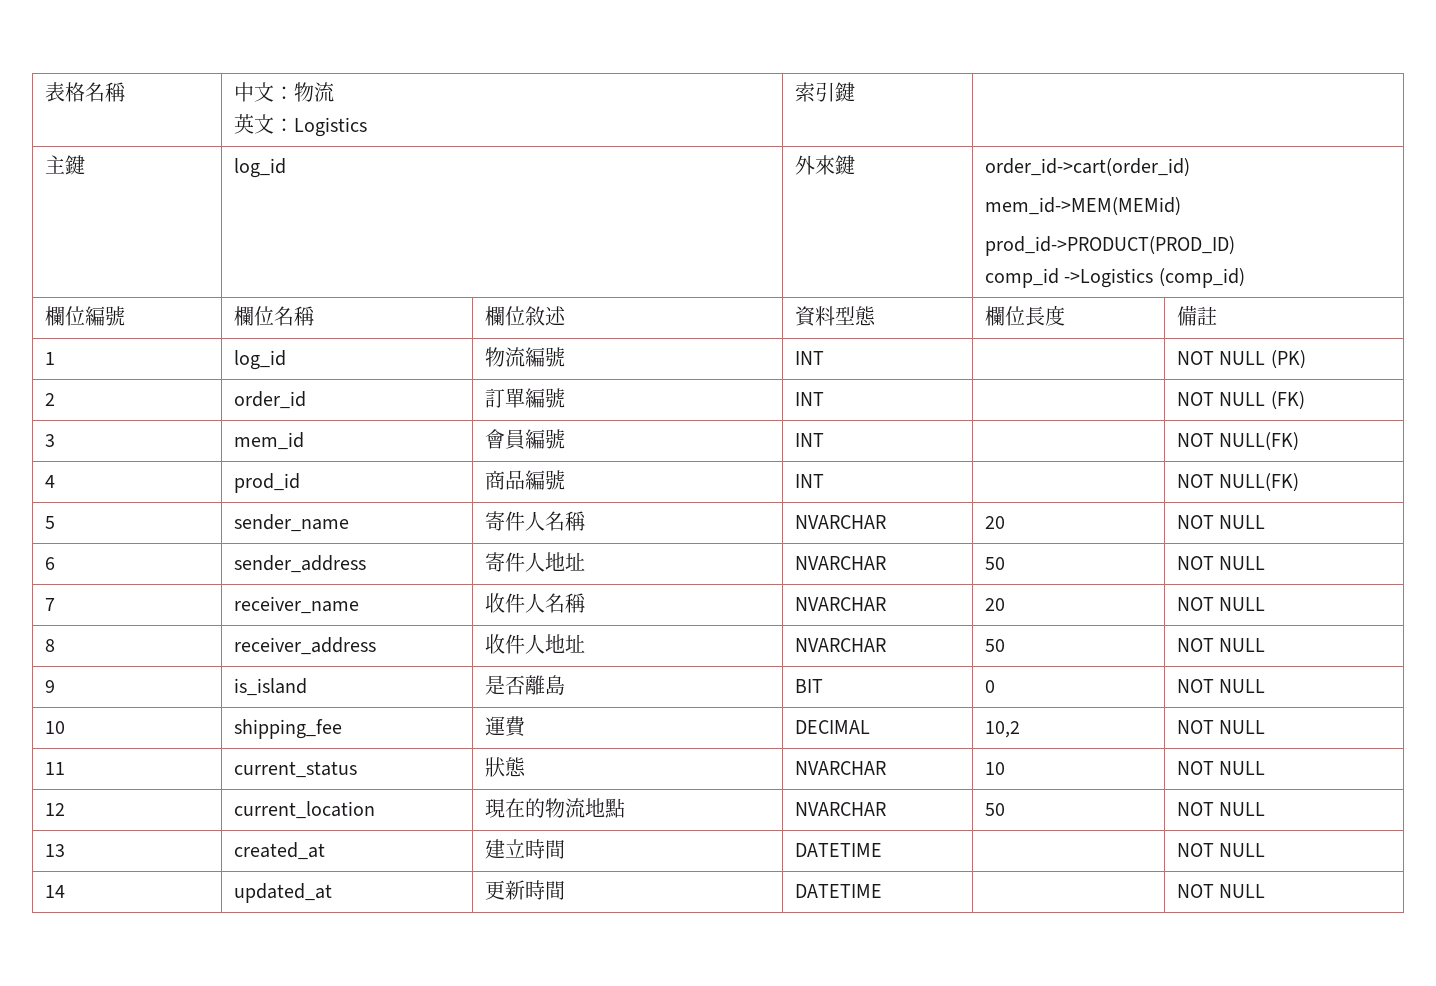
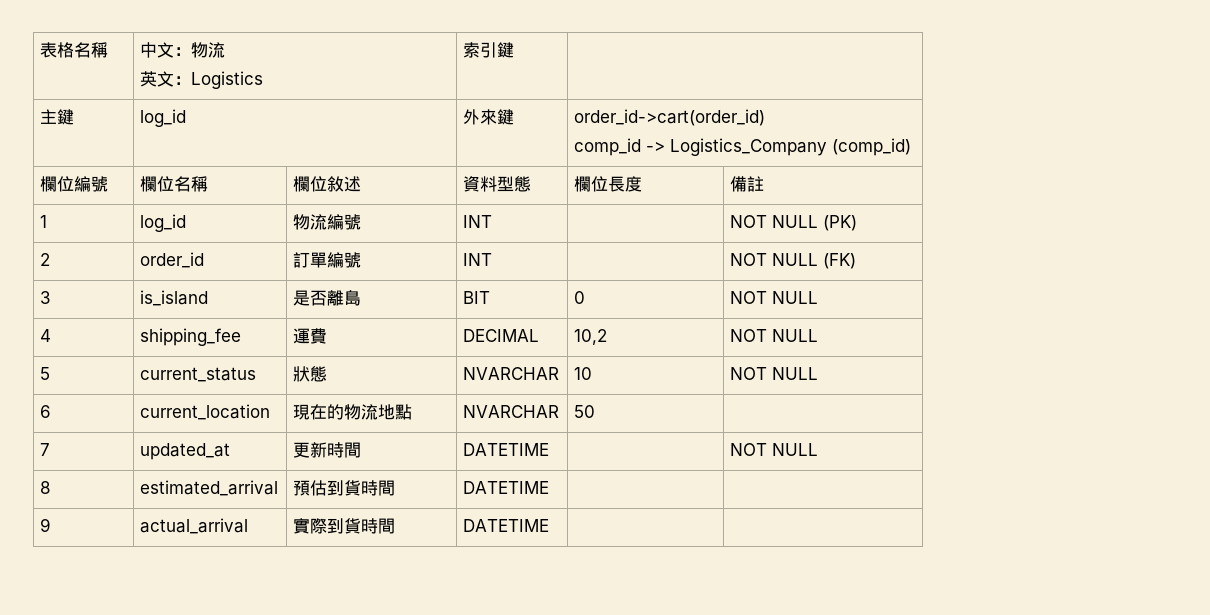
  主鍵 | log_id | 外來鍵 | order_id->cart(order_id)
- mem_id->MEM(MEMid)
- prod_id->PRODUCT(PROD_ID)
- comp_id ->Logistics (comp_id)
+ comp_id -> Logistics_Company (comp_id)
- 3 | mem_id | 會員編號 | INT | | NOT NULL(FK)
- 4 | prod_id | 商品編號 | INT | | NOT NULL(FK)
- 5 | sender_name | 寄件人名稱 | NVARCHAR | 20 | NOT NULL
- 6 | sender_address | 寄件人地址 | NVARCHAR | 50 | NOT NULL
- 7 | receiver_name | 收件人名稱 | NVARCHAR | 20 | NOT NULL
- 8 | receiver_address | 收件人地址 | NVARCHAR | 50 | NOT NULL
- 9 | is_island | 是否離島 | BIT | 0 | NOT NULL
+ 3 | is_island | 是否離島 | BIT | 0 | NOT NULL
- 10 | shipping_fee | 運費 | DECIMAL | 10,2 | NOT NULL
+ 4 | shipping_fee | 運費 | DECIMAL | 10,2 | NOT NULL
- 11 | current_status | 狀態 | NVARCHAR | 10 | NOT NULL
+ 5 | current_status | 狀態 | NVARCHAR | 10 | NOT NULL
- 12 | current_location | 現在的物流地點 | NVARCHAR | 50 | NOT NULL
- 13 | created_at | 建立時間 | DATETIME | | NOT NULL
- 14 | updated_at | 更新時間 | DATETIME | | NOT NULL
+ 6 | current_location | 現在的物流地點 | NVARCHAR | 50 |
+ 7 | updated_at | 更新時間 | DATETIME | | NOT NULL
+ 8 | estimated_arrival | 預估到貨時間 | DATETIME | |
+ 9 | actual_arrival | 實際到貨時間 | DATETIME | |

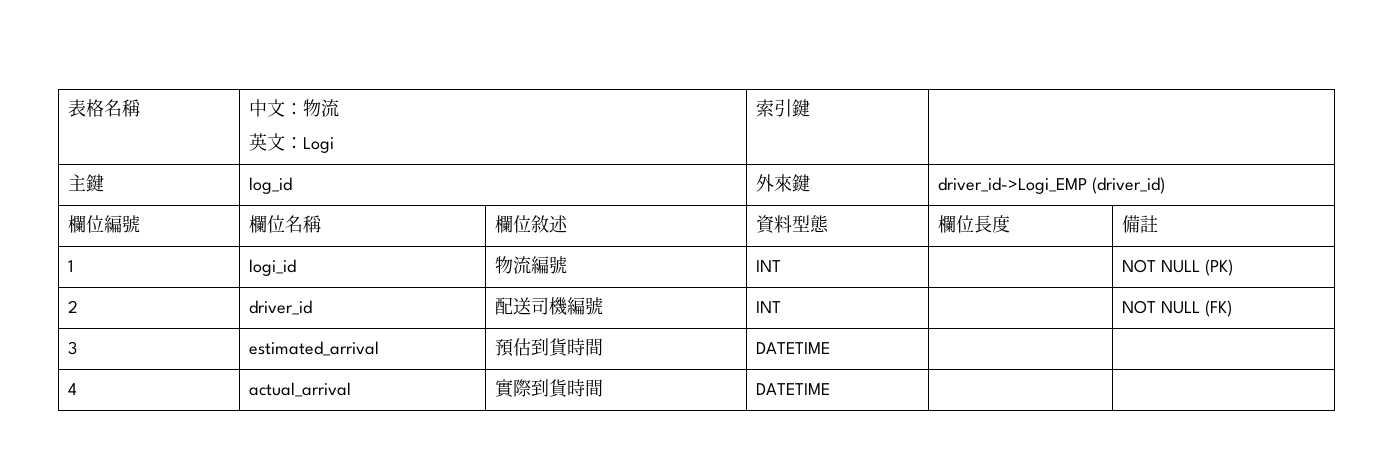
  表格名稱 | 中文：物流
- 英文：Logistics | 索引鍵 |
+ 英文：Logi | 索引鍵 |
- 主鍵 | log_id | 外來鍵 | order_id->cart(order_id)
- comp_id -> Logistics_Company (comp_id)
+ 主鍵 | log_id | 外來鍵 | driver_id->Logi_EMP (driver_id)
- 1 | log_id | 物流編號 | INT | | NOT NULL (PK)
+ 1 | logi_id | 物流編號 | INT | | NOT NULL (PK)
- 2 | order_id | 訂單編號 | INT | | NOT NULL (FK)
+ 2 | driver_id | 配送司機編號 | INT | | NOT NULL (FK)
- 3 | is_island | 是否離島 | BIT | 0 | NOT NULL
- 4 | shipping_fee | 運費 | DECIMAL | 10,2 | NOT NULL
- 5 | current_status | 狀態 | NVARCHAR | 10 | NOT NULL
- 6 | current_location | 現在的物流地點 | NVARCHAR | 50 |
- 7 | updated_at | 更新時間 | DATETIME | | NOT NULL
- 8 | estimated_arrival | 預估到貨時間 | DATETIME | |
+ 3 | estimated_arrival | 預估到貨時間 | DATETIME | |
- 9 | actual_arrival | 實際到貨時間 | DATETIME | |
+ 4 | actual_arrival | 實際到貨時間 | DATETIME | |

